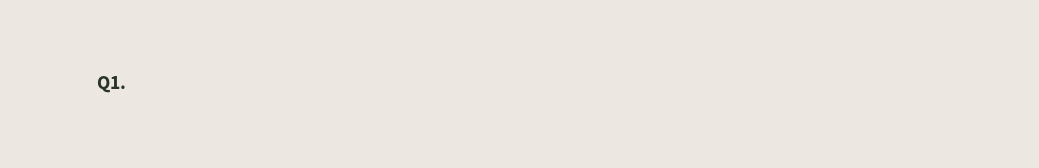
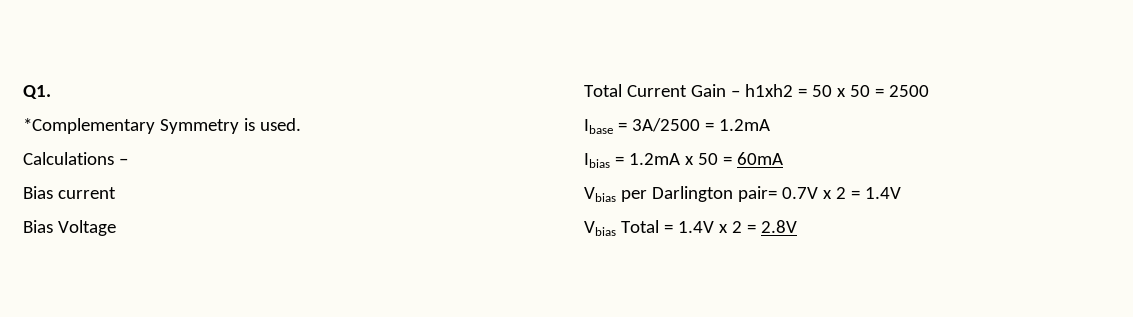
+ *Complementary Symmetry is used.
+ Calculations –
+ Bias current
+ Bias Voltage
+ Total Current Gain – h1xh2 = 50 x 50 = 2500
+ Ibase = 3A/2500 = 1.2mA
+ Ibias = 1.2mA x 50 = 60mA
+ Vbias per Darlington pair= 0.7V x 2 = 1.4V
+ Vbias Total = 1.4V x 2 = 2.8V

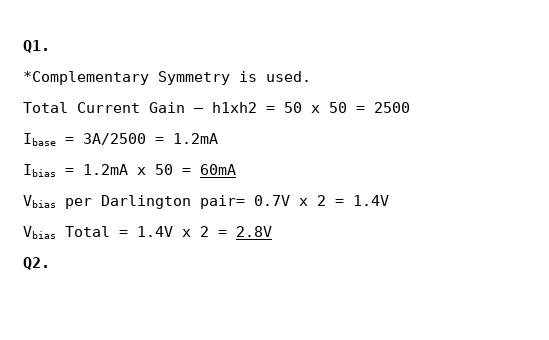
- Calculations –
- Bias current
- Bias Voltage
+ Q2.

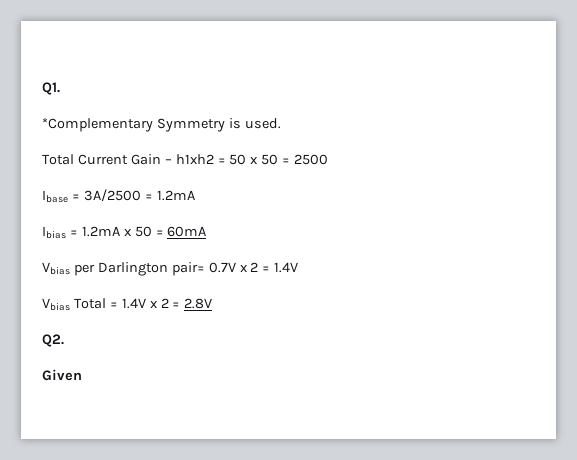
+ Given

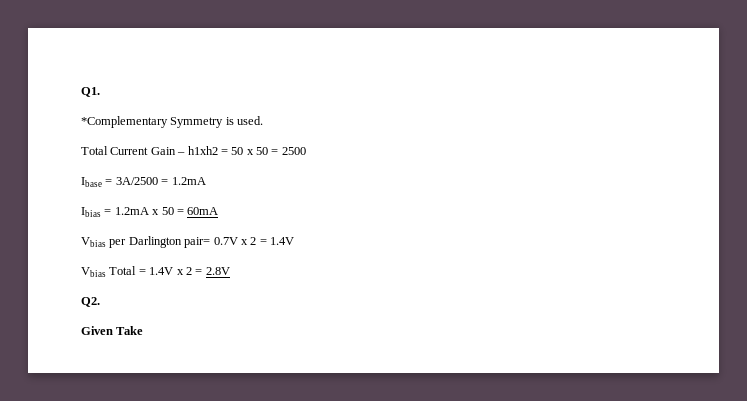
- Given
+ Given Take

